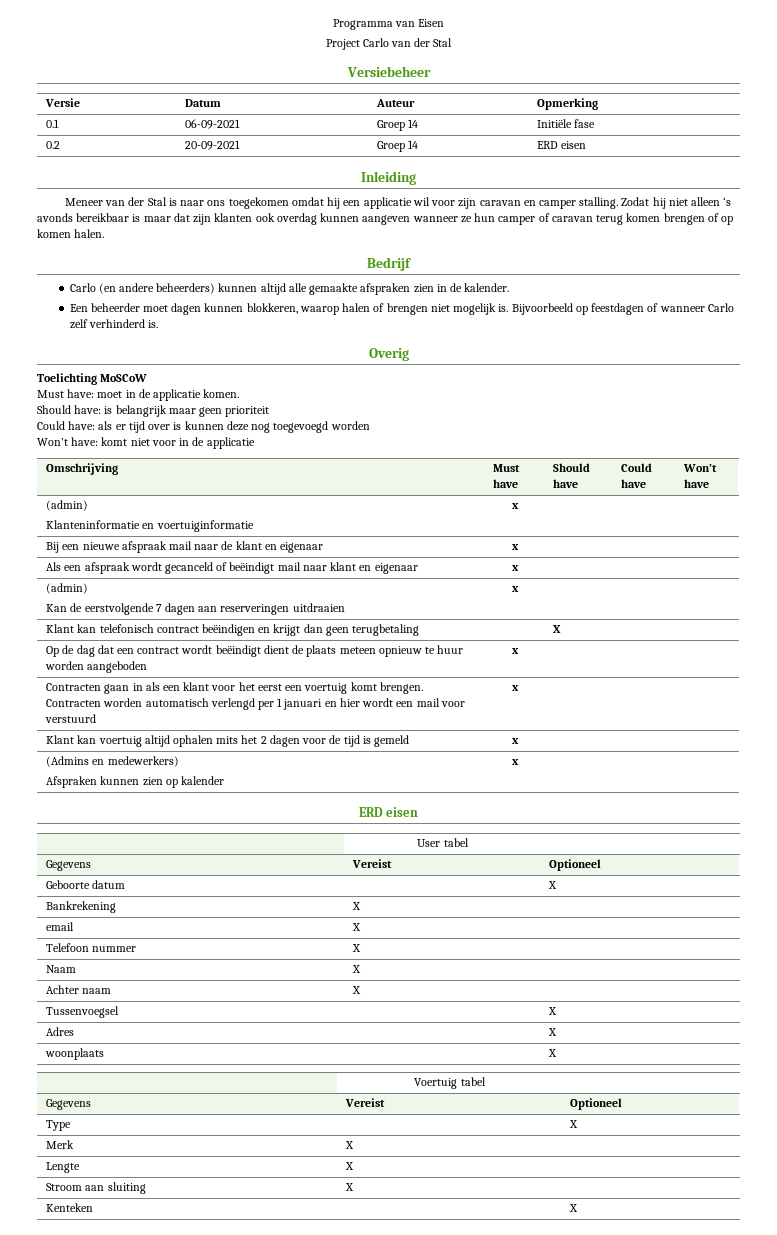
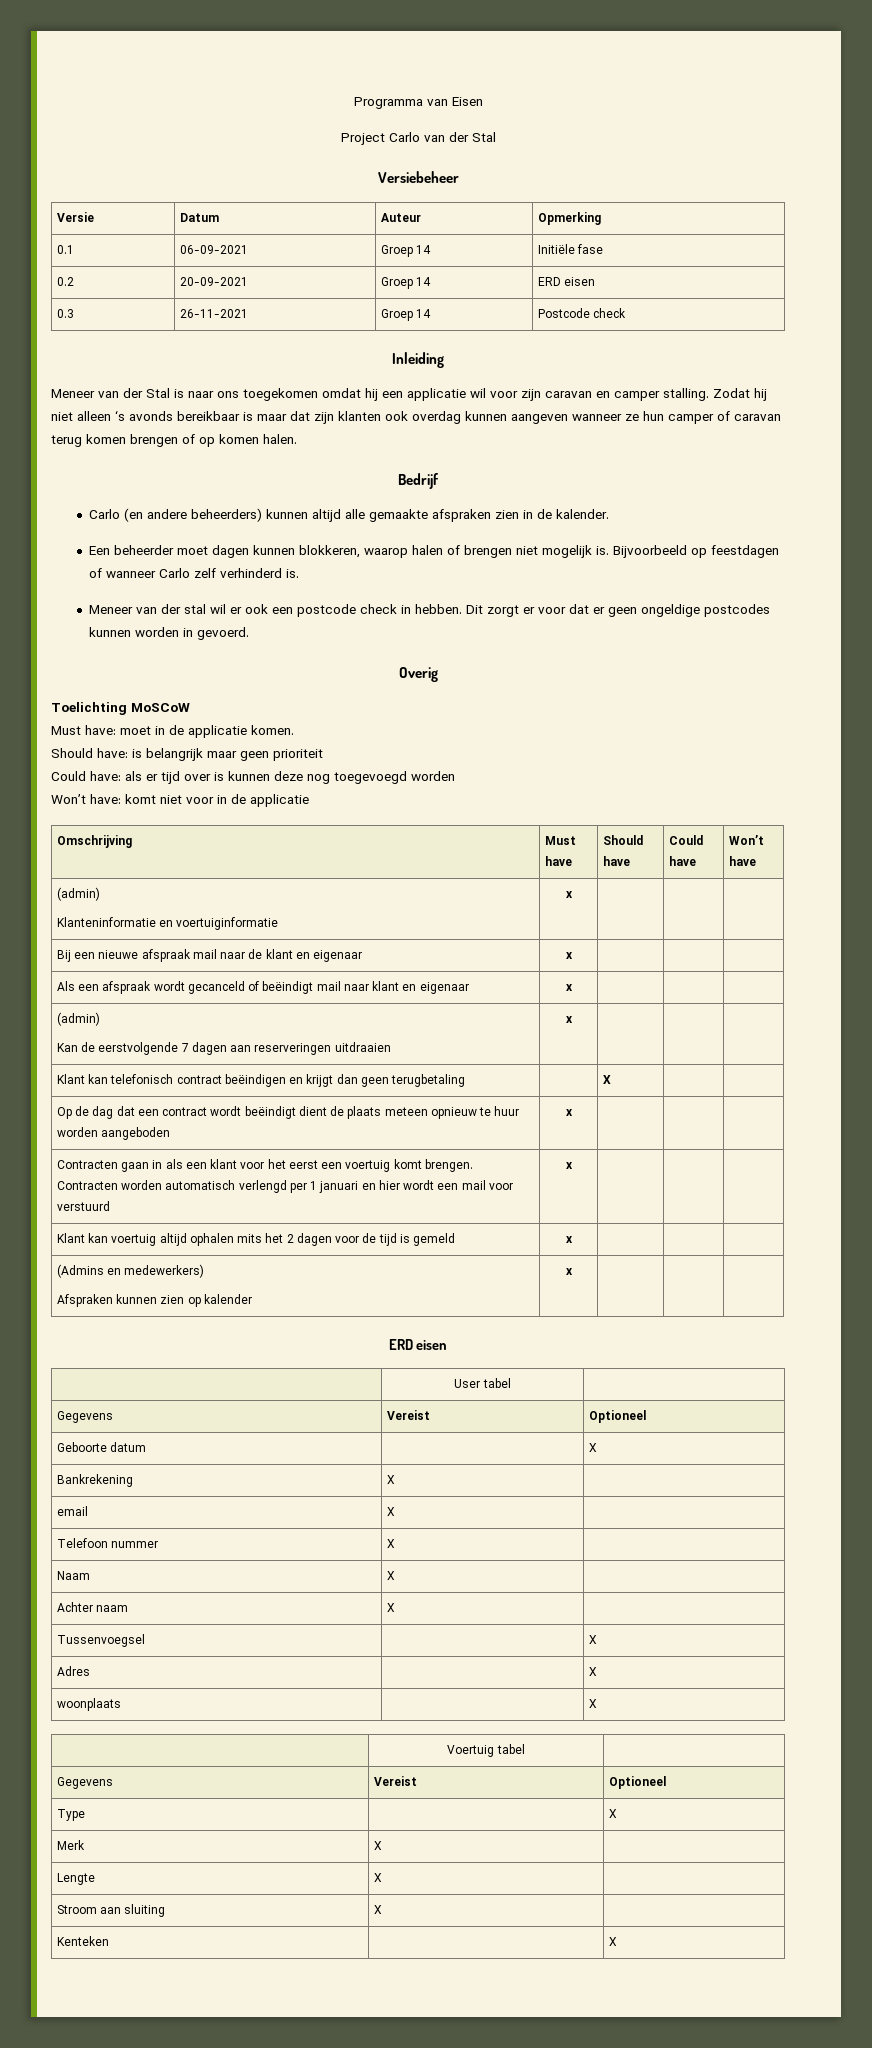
+ 0.3 | 26-11-2021 | Groep 14 | Postcode check
+ Meneer van der stal wil er ook een postcode check in hebben. Dit zorgt er voor dat er geen ongeldige postcodes kunnen worden in gevoerd.

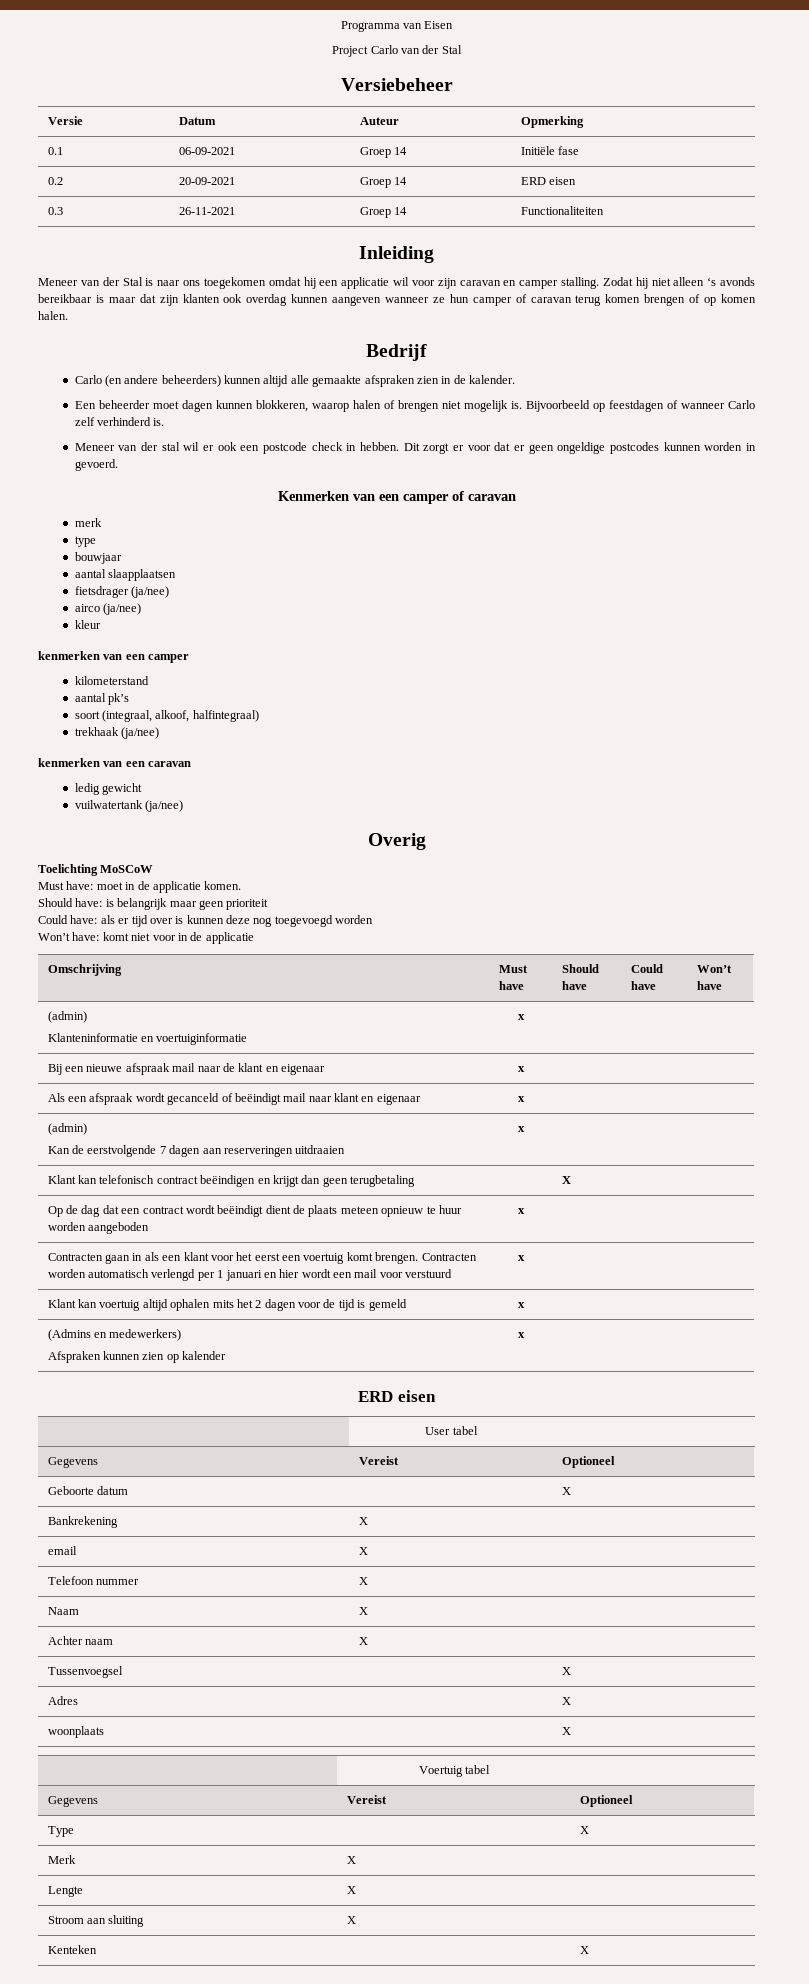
- 0.3 | 26-11-2021 | Groep 14 | Postcode check
+ 0.3 | 26-11-2021 | Groep 14 | Functionaliteiten
+ Kenmerken van een camper of caravan
+ merk
+ type
+ bouwjaar
+ aantal slaapplaatsen
+ fietsdrager (ja/nee)
+ airco (ja/nee)
+ kleur
+ kenmerken van een camper
+ kilometerstand
+ aantal pk’s
+ soort (integraal, alkoof, halfintegraal)
+ trekhaak (ja/nee)
+ kenmerken van een caravan
+ ledig gewicht
+ vuilwatertank (ja/nee)

